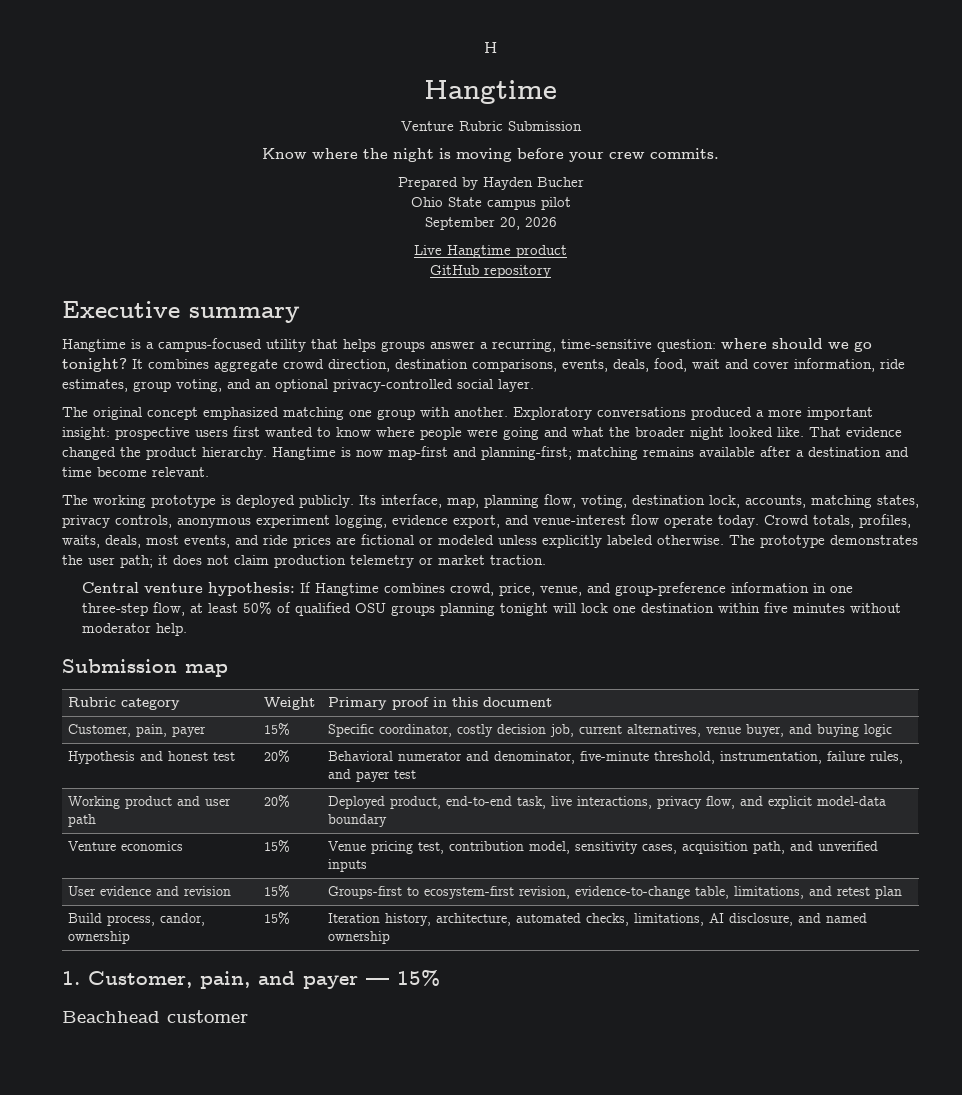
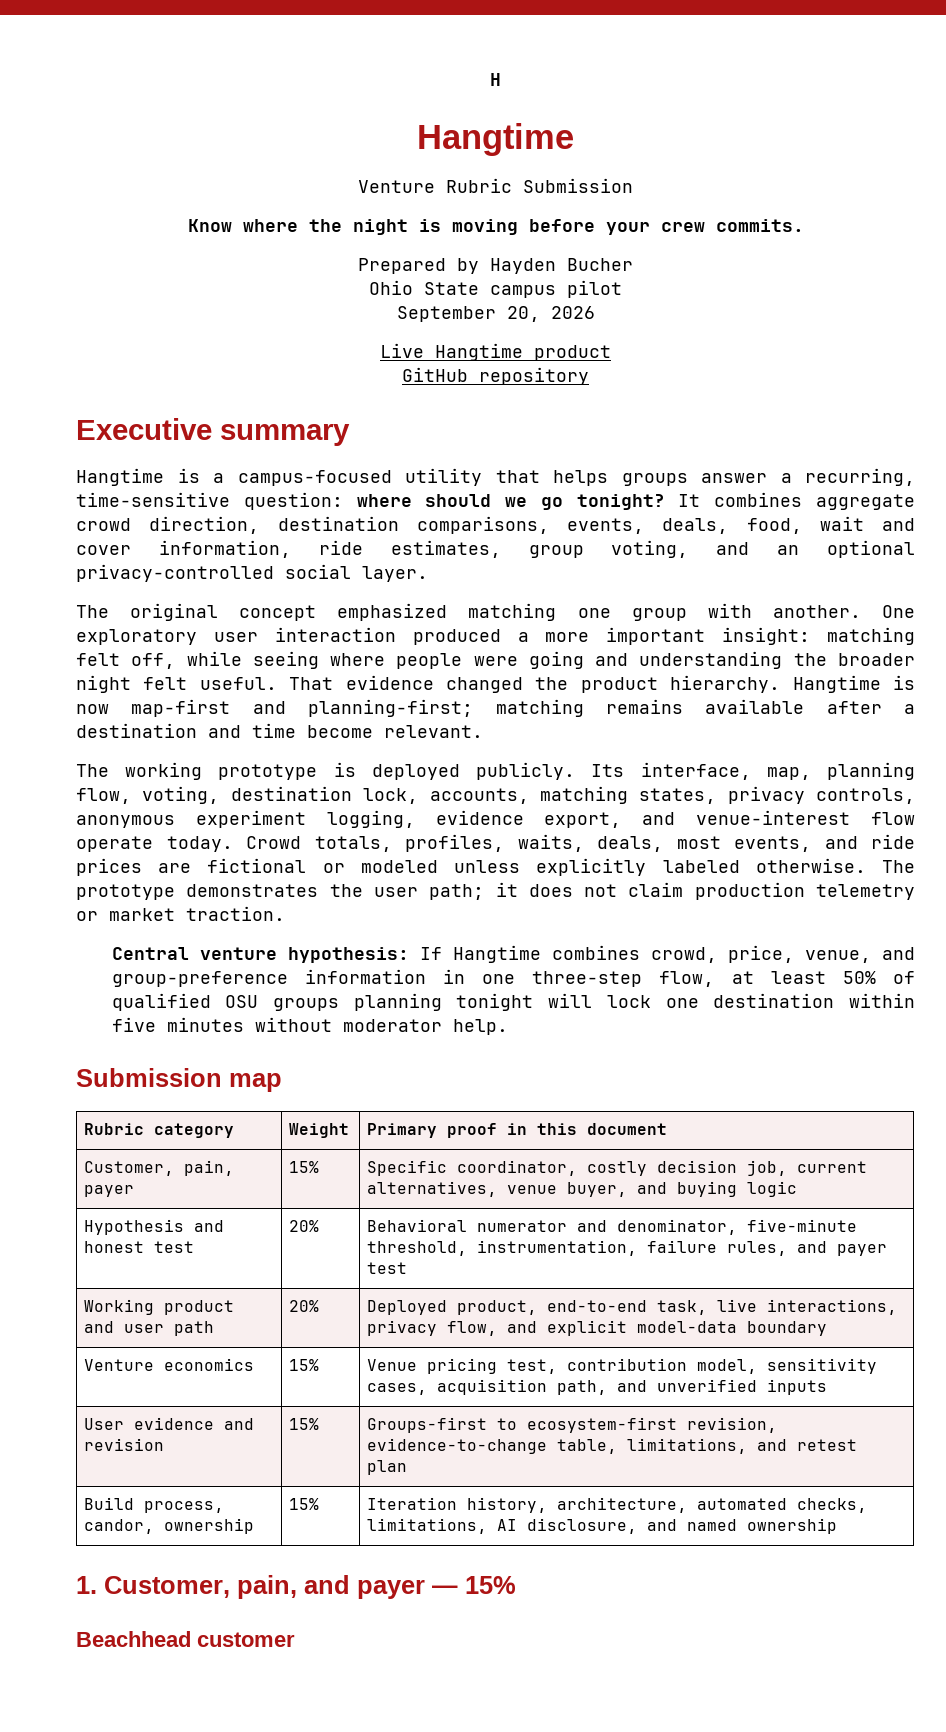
- Exploratory conversations produced a more important insight: prospective users first wanted to know where people were going and what the broader night looked like.
+ One exploratory user interaction produced a more important insight: matching felt off, while seeing where people were going and understanding the broader night felt useful.

